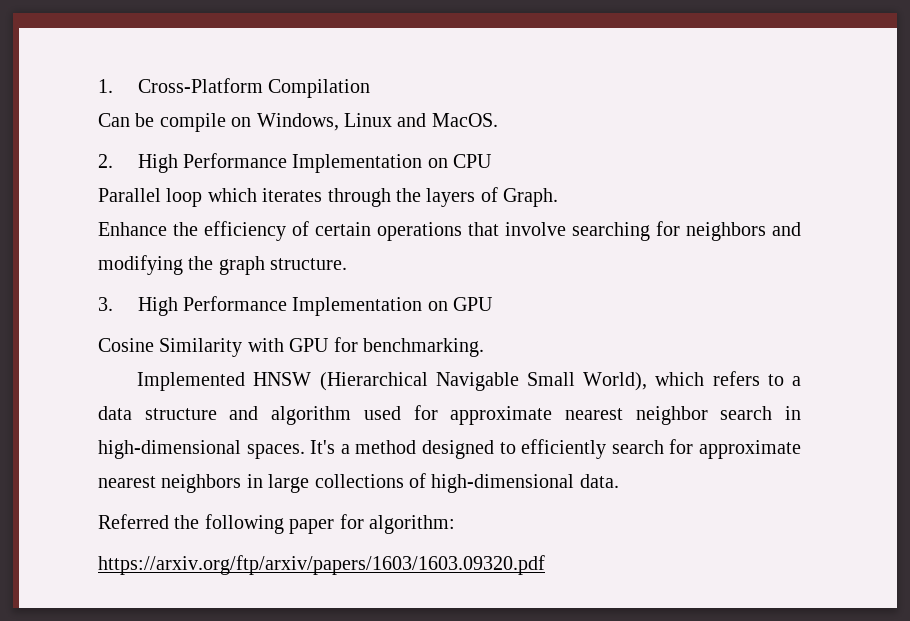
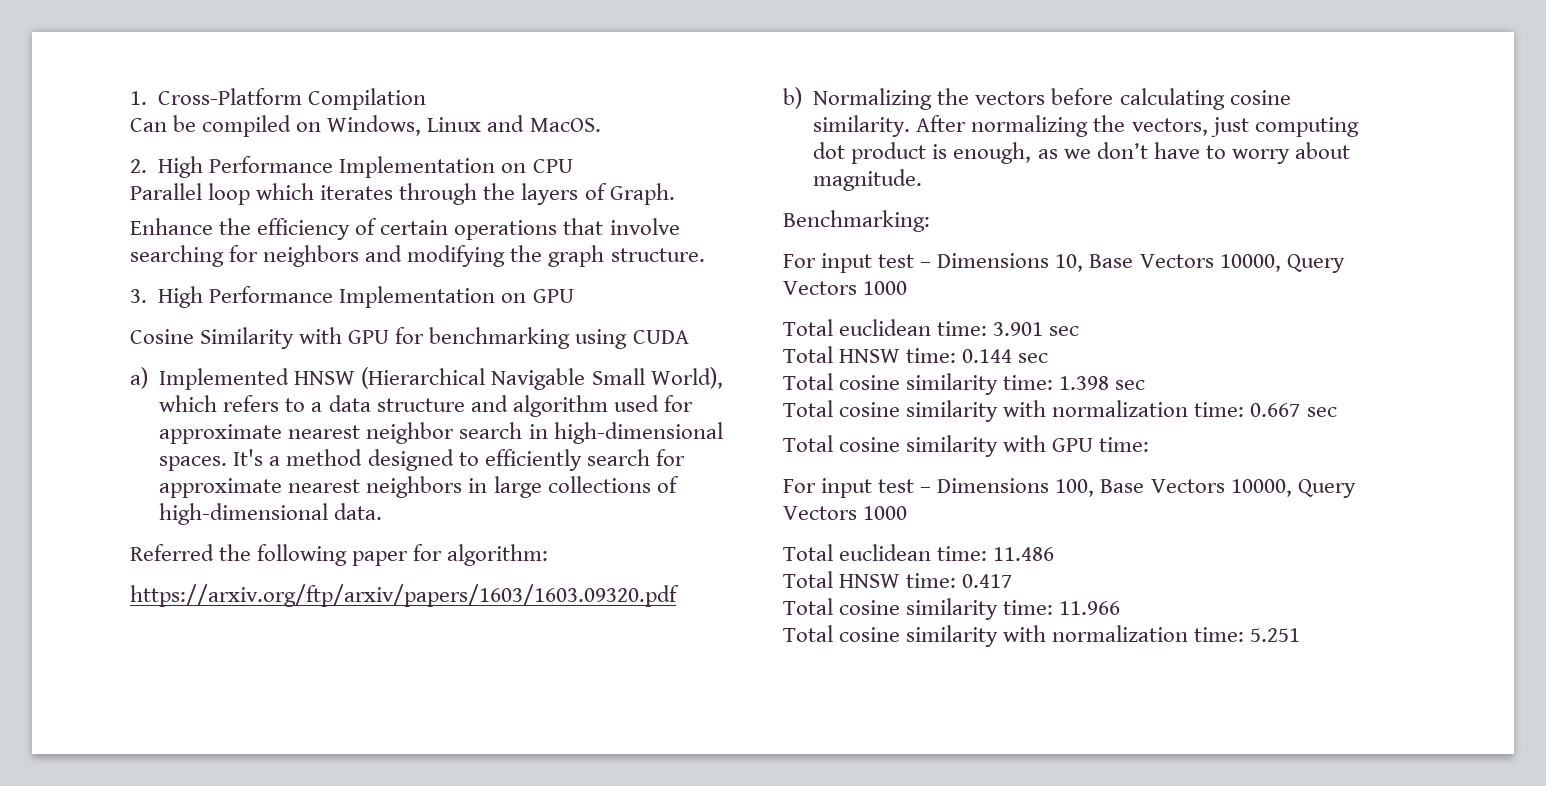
- Can be compile on Windows, Linux and MacOS.
+ Can be compiled on Windows, Linux and MacOS.
- Cosine Similarity with GPU for benchmarking.
- Implemented HNSW (Hierarchical Navigable Small World), which refers to a data structure and algorithm used for approximate nearest neighbor search in high-dimensional spaces.
+ Cosine Similarity with GPU for benchmarking using CUDA
+ a) Implemented HNSW (Hierarchical Navigable Small World), which refers to a data structure and algorithm used for approximate nearest neighbor search in high-dimensional spaces.
+ b) Normalizing the vectors before calculating cosine similarity. After normalizing the vectors, just computing dot product is enough, as we don’t have to worry about magnitude.
+ Benchmarking:
+ For input test – Dimensions 10, Base Vectors 10000, Query Vectors 1000
+ Total euclidean time: 3.901 sec
+ Total HNSW time: 0.144 sec
+ Total cosine similarity time: 1.398 sec
+ Total cosine similarity with normalization time: 0.667 sec
+ Total cosine similarity with GPU time:
+ For input test – Dimensions 100, Base Vectors 10000, Query Vectors 1000
+ Total euclidean time: 11.486
+ Total HNSW time: 0.417
+ Total cosine similarity time: 11.966
+ Total cosine similarity with normalization time: 5.251

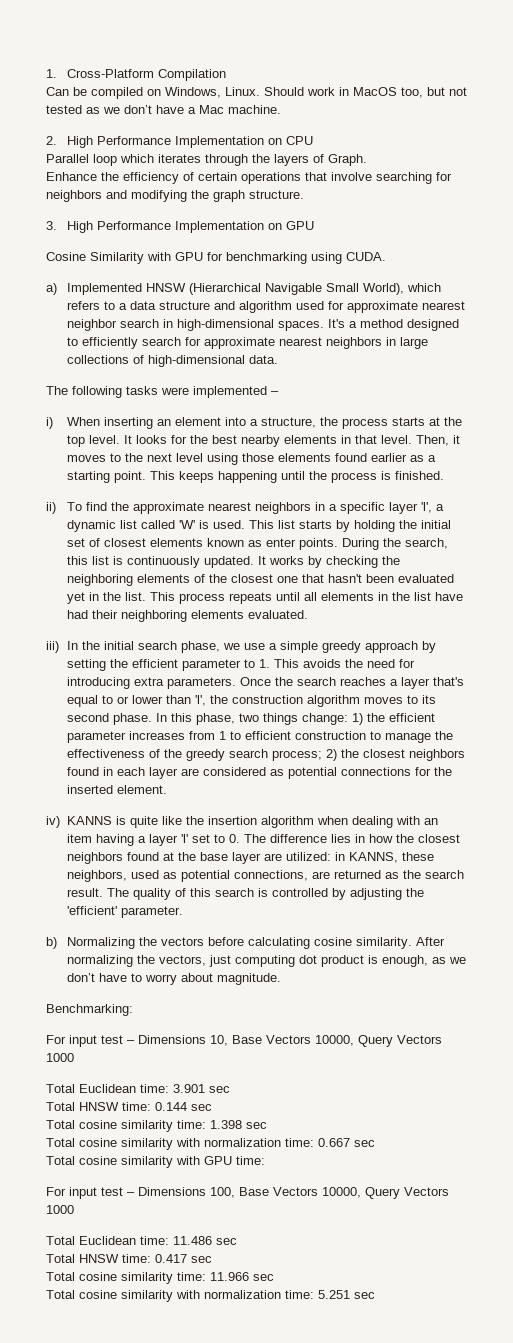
- Can be compiled on Windows, Linux and MacOS.
+ Can be compiled on Windows, Linux. Should work in MacOS too, but not tested as we don’t have a Mac machine.
- Cosine Similarity with GPU for benchmarking using CUDA
+ Cosine Similarity with GPU for benchmarking using CUDA.
- Referred the following paper for algorithm:
- https://arxiv.org/ftp/arxiv/papers/1603/1603.09320.pdf
+ The following tasks were implemented –
+ i) When inserting an element into a structure, the process starts at the top level. It looks for the best nearby elements in that level. Then, it moves to the next level using those elements found earlier as a starting point. This keeps happening until the process is finished.
+ ii) To find the approximate nearest neighbors in a specific layer 'l', a dynamic list called 'W' is used. This list starts by holding the initial set of closest elements known as enter points. During the search, this list is continuously updated. It works by checking the neighboring elements of the closest one that hasn't been evaluated yet in the list. This process repeats until all elements in the list have had their neighboring elements evaluated.
+ iii) In the initial search phase, we use a simple greedy approach by setting the efficient parameter to 1. This avoids the need for introducing extra parameters. Once the search reaches a layer that's equal to or lower than 'l', the construction algorithm moves to its second phase. In this phase, two things change: 1) the efficient parameter increases from 1 to efficient construction to manage the effectiveness of the greedy search process; 2) the closest neighbors found in each layer are considered as potential connections for the inserted element.
+ iv) KANNS is quite like the insertion algorithm when dealing with an item having a layer 'l' set to 0. The difference lies in how the closest neighbors found at the base layer are utilized: in KANNS, these neighbors, used as potential connections, are returned as the search result. The quality of this search is controlled by adjusting the 'efficient' parameter.
- Total euclidean time: 3.901 sec
+ Total Euclidean time: 3.901 sec
- Total euclidean time: 11.486
+ Total Euclidean time: 11.486 sec
- Total HNSW time: 0.417
+ Total HNSW time: 0.417 sec
- Total cosine similarity time: 11.966
+ Total cosine similarity time: 11.966 sec
- Total cosine similarity with normalization time: 5.251
+ Total cosine similarity with normalization time: 5.251 sec

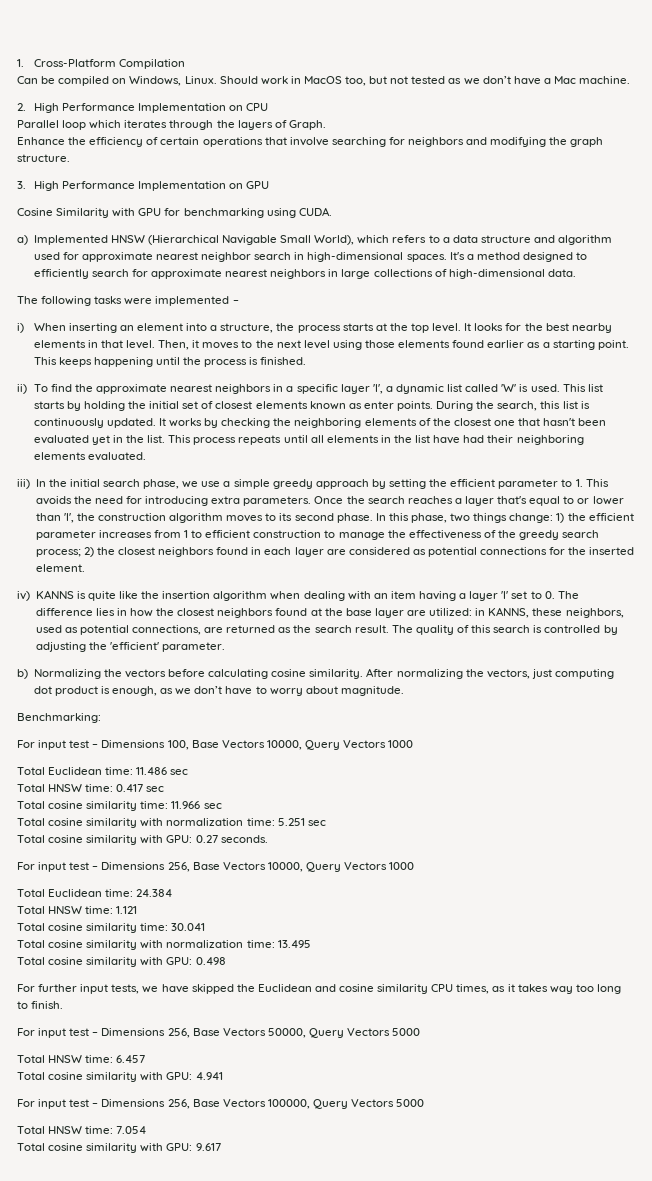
- For input test – Dimensions 10, Base Vectors 10000, Query Vectors 1000
- Total Euclidean time: 3.901 sec
- Total HNSW time: 0.144 sec
- Total cosine similarity time: 1.398 sec
- Total cosine similarity with normalization time: 0.667 sec
- Total cosine similarity with GPU time:
+ Total cosine similarity with GPU: 0.27 seconds.
+ For input test – Dimensions 256, Base Vectors 10000, Query Vectors 1000
+ Total Euclidean time: 24.384
+ Total HNSW time: 1.121
+ Total cosine similarity time: 30.041
+ Total cosine similarity with normalization time: 13.495
+ Total cosine similarity with GPU: 0.498
+ For further input tests, we have skipped the Euclidean and cosine similarity CPU times, as it takes way too long to finish.
+ For input test – Dimensions 256, Base Vectors 50000, Query Vectors 5000
+ Total HNSW time: 6.457
+ Total cosine similarity with GPU: 4.941
+ For input test – Dimensions 256, Base Vectors 100000, Query Vectors 5000
+ Total HNSW time: 7.054
+ Total cosine similarity with GPU: 9.617

